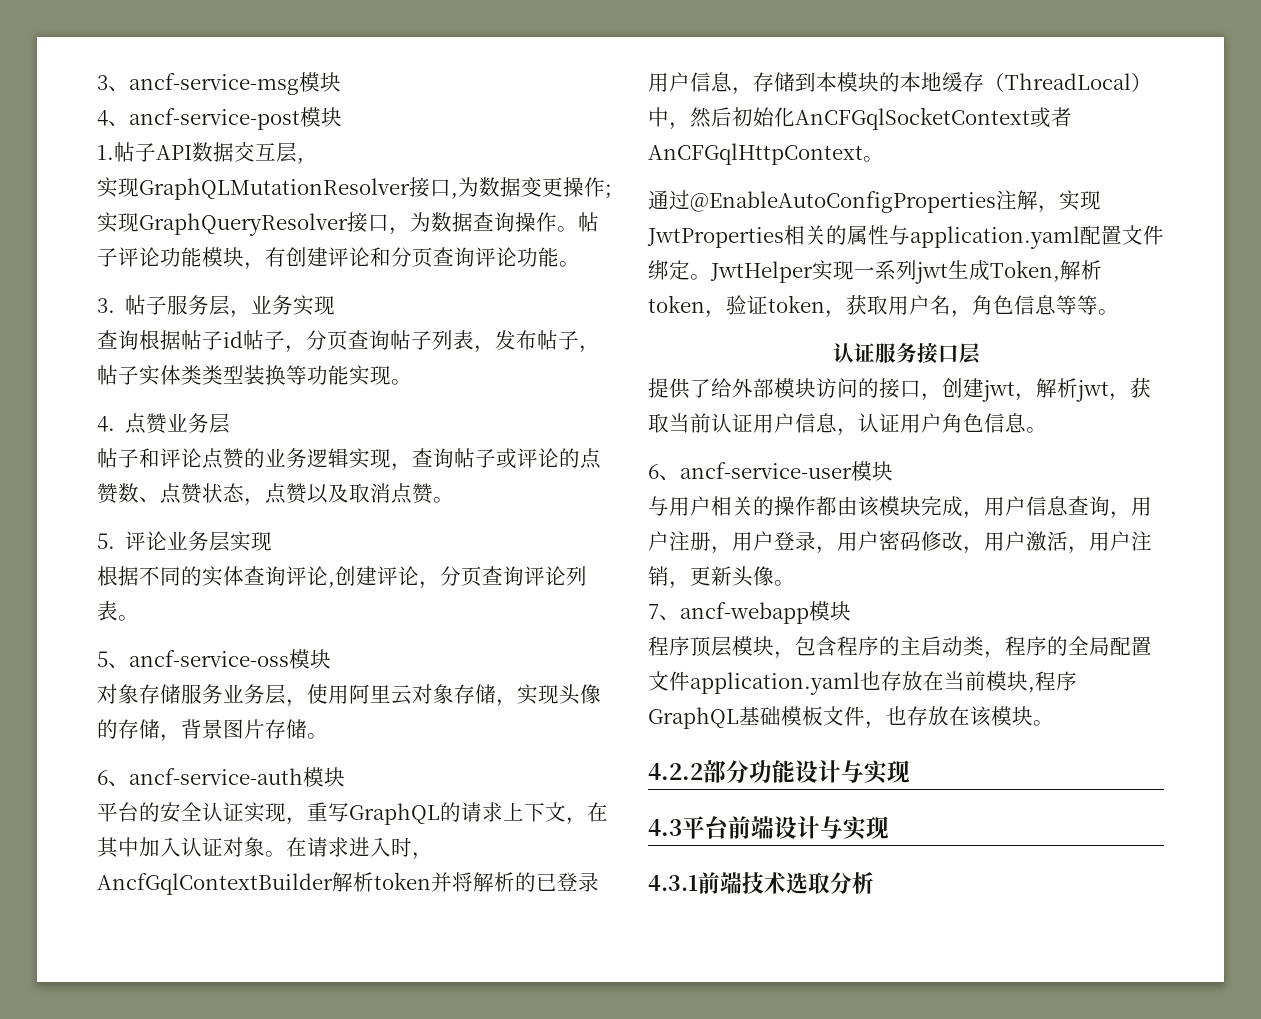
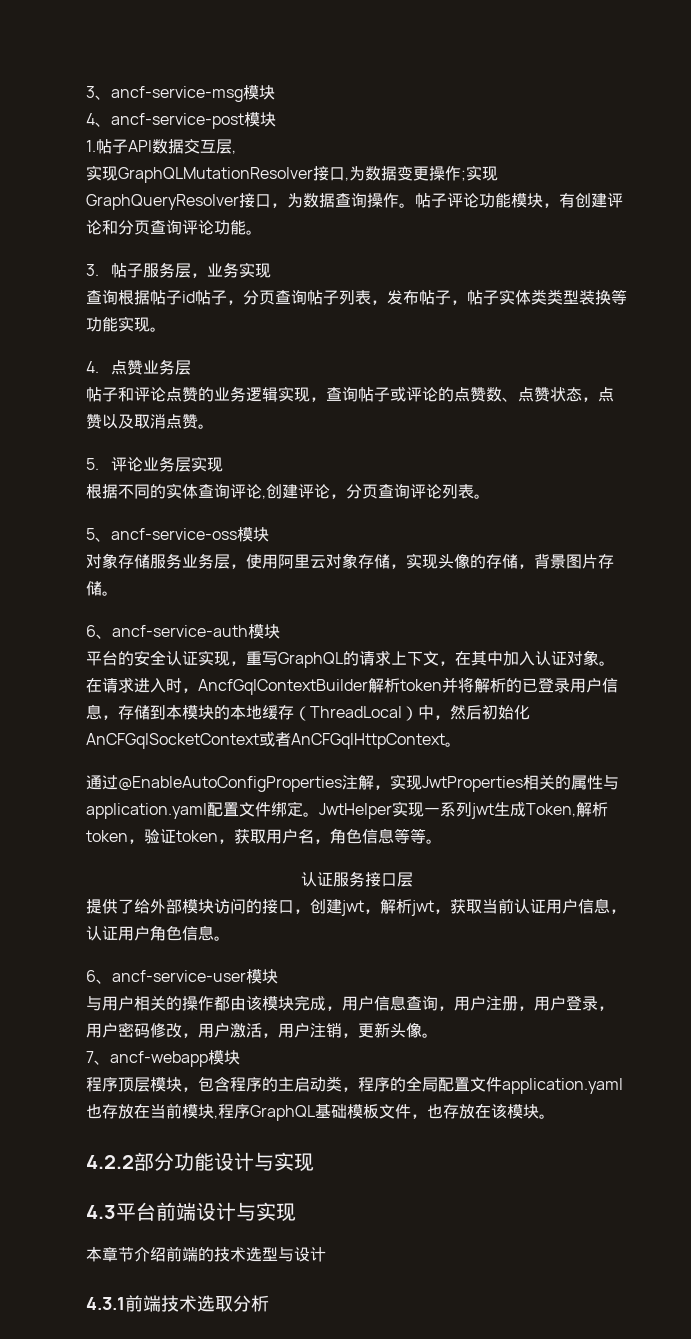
+ 本章节介绍前端的技术选型与设计

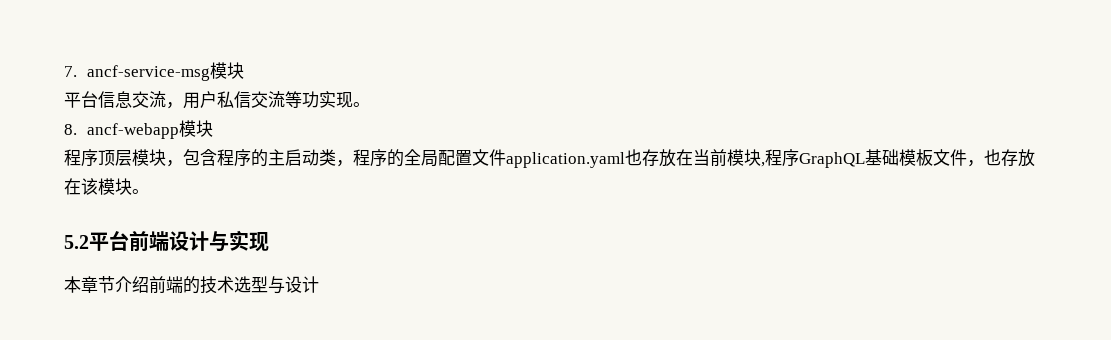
- 3、ancf-service-msg模块
+ 7. ancf-service-msg模块
- 4、ancf-service-post模块
- 1.帖子API数据交互层,
- 实现GraphQLMutationResolver接口,为数据变更操作;实现GraphQueryResolver接口，为数据查询操作。帖子评论功能模块，有创建评论和分页查询评论功能。
- 3.帖子服务层，业务实现
- 查询根据帖子id帖子，分页查询帖子列表，发布帖子，帖子实体类类型装换等功能实现。
- 4.点赞业务层
- 帖子和评论点赞的业务逻辑实现，查询帖子或评论的点赞数、点赞状态，点赞以及取消点赞。
- 5.评论业务层实现
- 根据不同的实体查询评论,创建评论，分页查询评论列表。
- 5、ancf-service-oss模块
- 对象存储服务业务层，使用阿里云对象存储，实现头像的存储，背景图片存储。
- 6、ancf-service-auth模块
- 平台的安全认证实现，重写GraphQL的请求上下文，在其中加入认证对象。在请求进入时，AncfGqlContextBuilder解析token并将解析的已登录用户信息，存储到本模块的本地缓存（ThreadLocal）中，然后初始化AnCFGqlSocketContext或者AnCFGqlHttpContext。
- 通过@EnableAutoConfigProperties注解，实现JwtProperties相关的属性与application.yaml配置文件绑定。JwtHelper实现一系列jwt生成Token,解析token，验证token，获取用户名，角色信息等等。
- 认证服务接口层
- 提供了给外部模块访问的接口，创建jwt，解析jwt，获取当前认证用户信息，认证用户角色信息。
- 6、ancf-service-user模块
- 与用户相关的操作都由该模块完成，用户信息查询，用户注册，用户登录，用户密码修改，用户激活，用户注销，更新头像。
- 7、ancf-webapp模块
+ 平台信息交流，用户私信交流等功实现。
+ 8. ancf-webapp模块
- 4.2.2部分功能设计与实现
- 4.3平台前端设计与实现
+ 5.2平台前端设计与实现
- 4.3.1前端技术选取分析

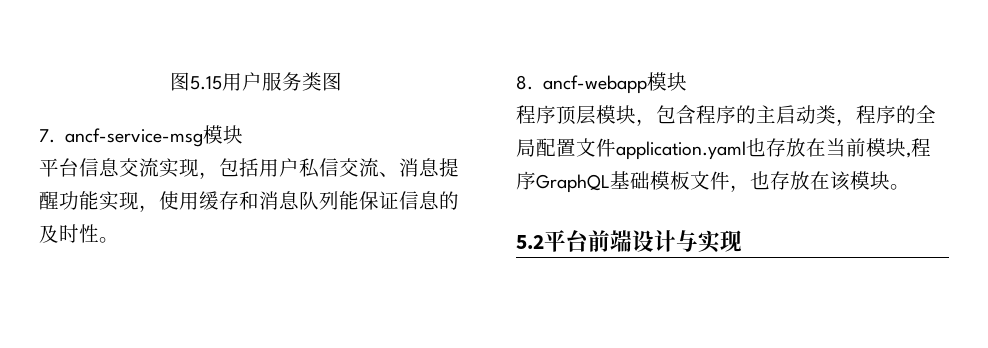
+ 图5.15用户服务类图
- 平台信息交流，用户私信交流等功实现。
+ 平台信息交流实现，包括用户私信交流、消息提醒功能实现，使用缓存和消息队列能保证信息的及时性。
- 本章节介绍前端的技术选型与设计

